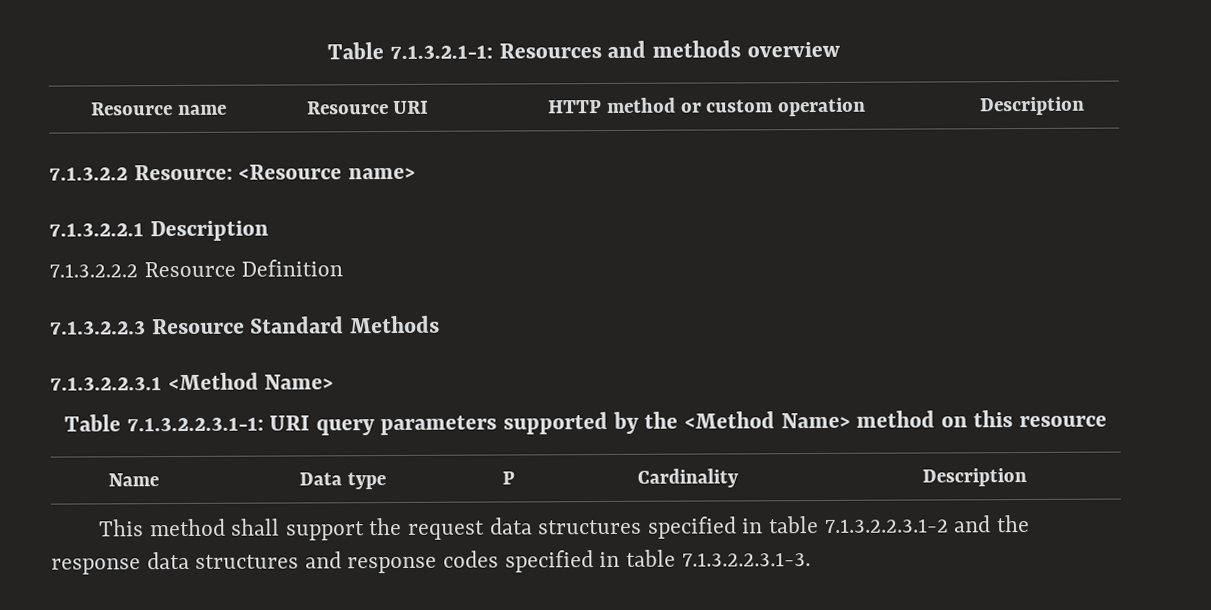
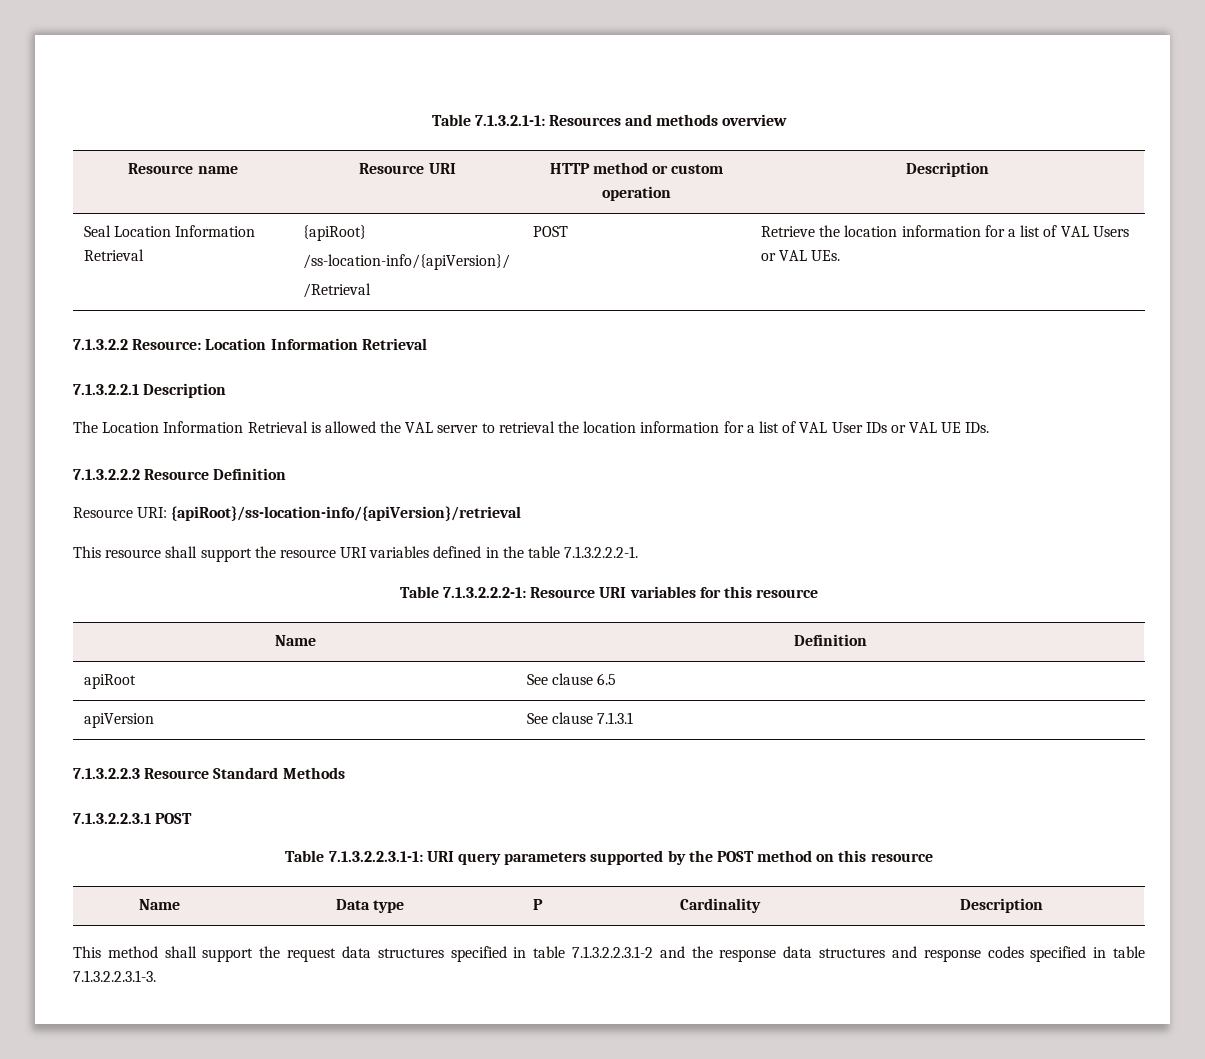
+ Seal Location Information Retrieval | {apiRoot}
+ /ss-location-info/{apiVersion}/
+ /Retrieval | POST | Retrieve the location information for a list of VAL Users or VAL UEs.
- 7.1.3.2.2 Resource: <Resource name>
+ 7.1.3.2.2 Resource: Location Information Retrieval
+ The Location Information Retrieval is allowed the VAL server to retrieval the location information for a list of VAL User IDs or VAL UE IDs.
  7.1.3.2.2.2 Resource Definition
+ Resource URI: {apiRoot}/ss-location-info/{apiVersion}/retrieval
+ This resource shall support the resource URI variables defined in the table 7.1.3.2.2.2-1.
+ Table 7.1.3.2.2.2-1: Resource URI variables for this resource
+ Name | Definition
+ apiRoot | See clause 6.5
+ apiVersion | See clause 7.1.3.1
- 7.1.3.2.2.3.1 <Method Name>
+ 7.1.3.2.2.3.1 POST
- Table 7.1.3.2.2.3.1-1: URI query parameters supported by the <Method Name> method on this resource
+ Table 7.1.3.2.2.3.1-1: URI query parameters supported by the POST method on this resource

